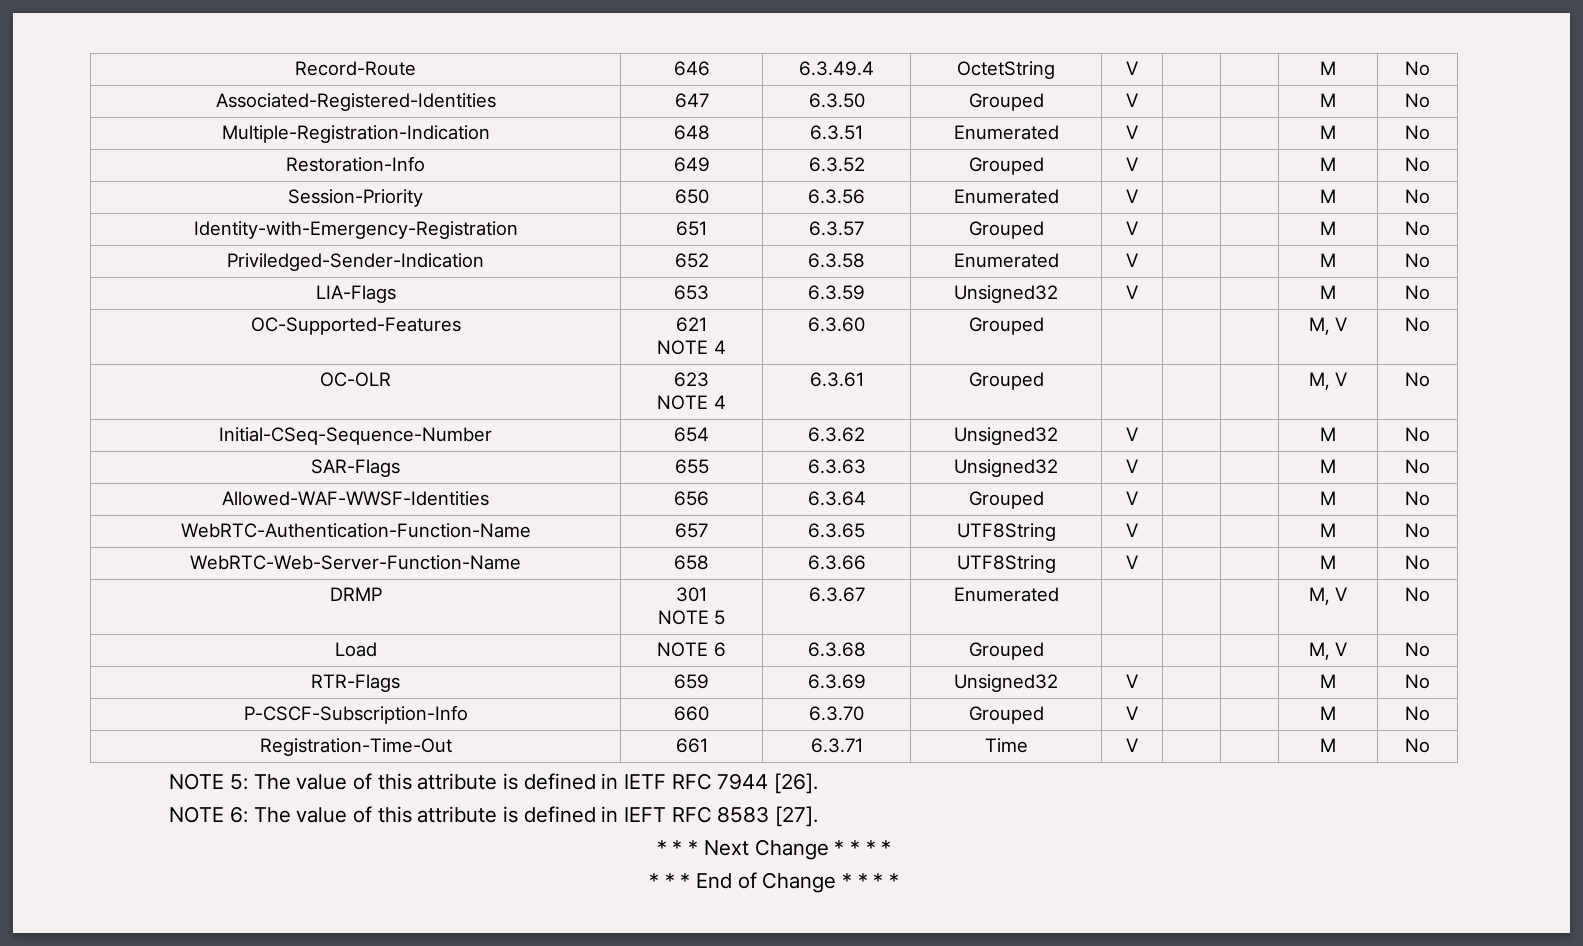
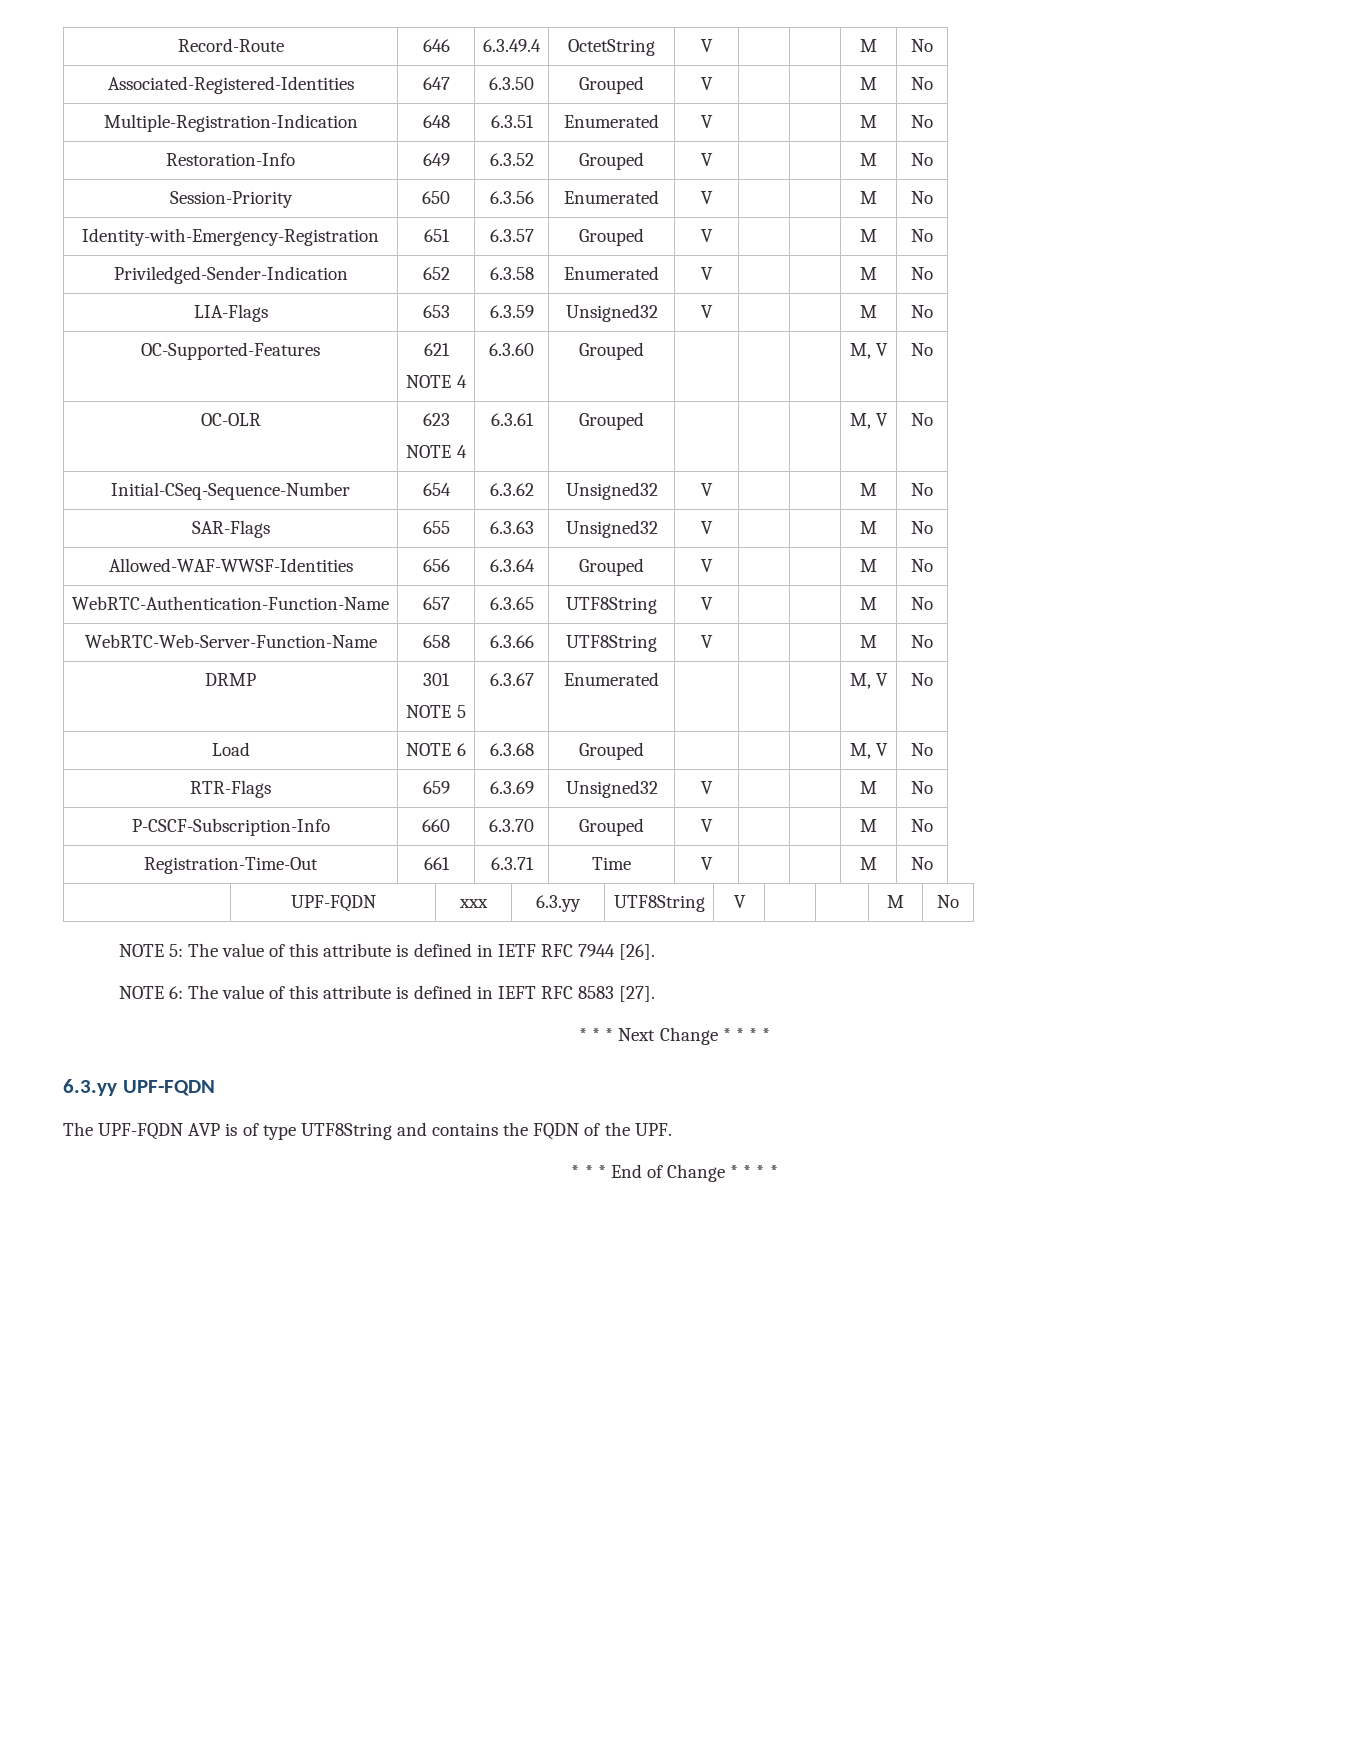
+ | UPF-FQDN | xxx | 6.3.yy | UTF8String | V | | | M | No
+ 6.3.yy UPF-FQDN
+ The UPF-FQDN AVP is of type UTF8String and contains the FQDN of the UPF.

